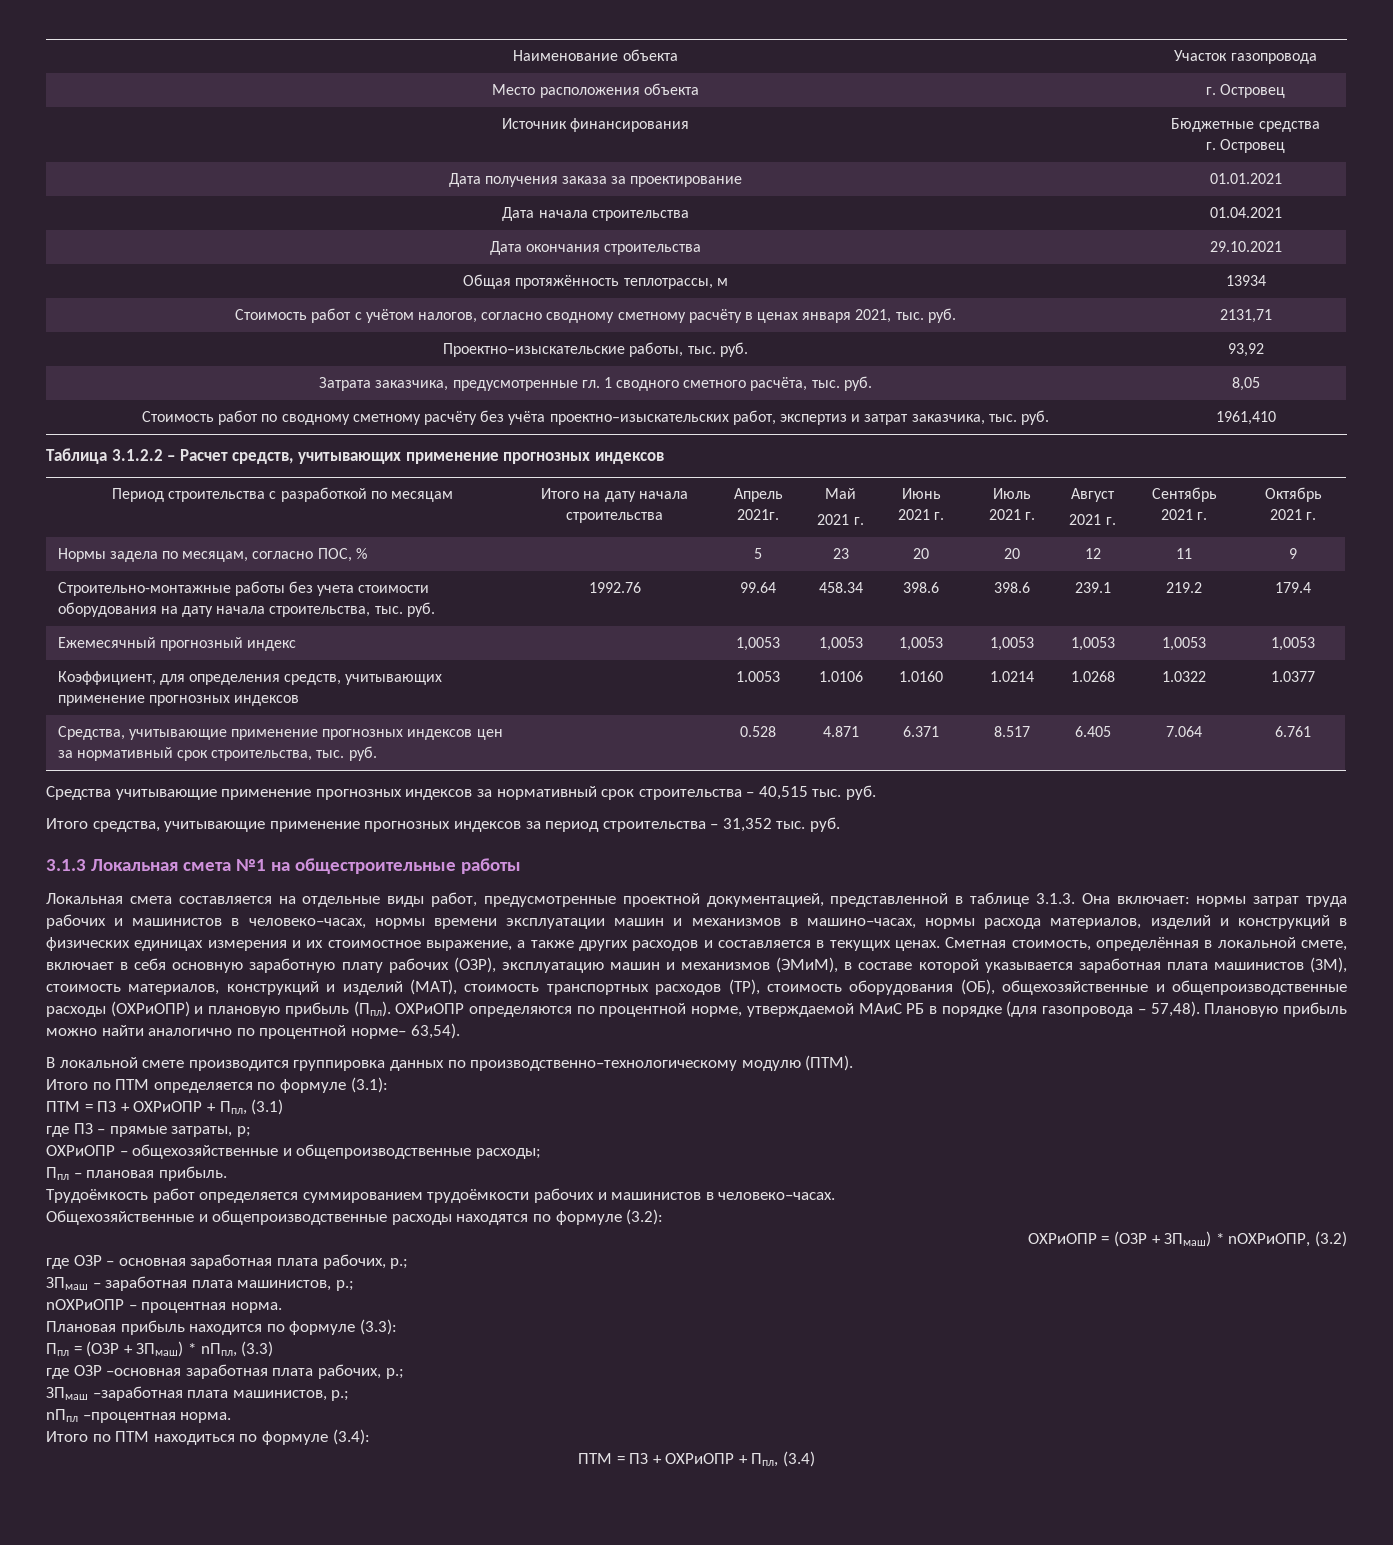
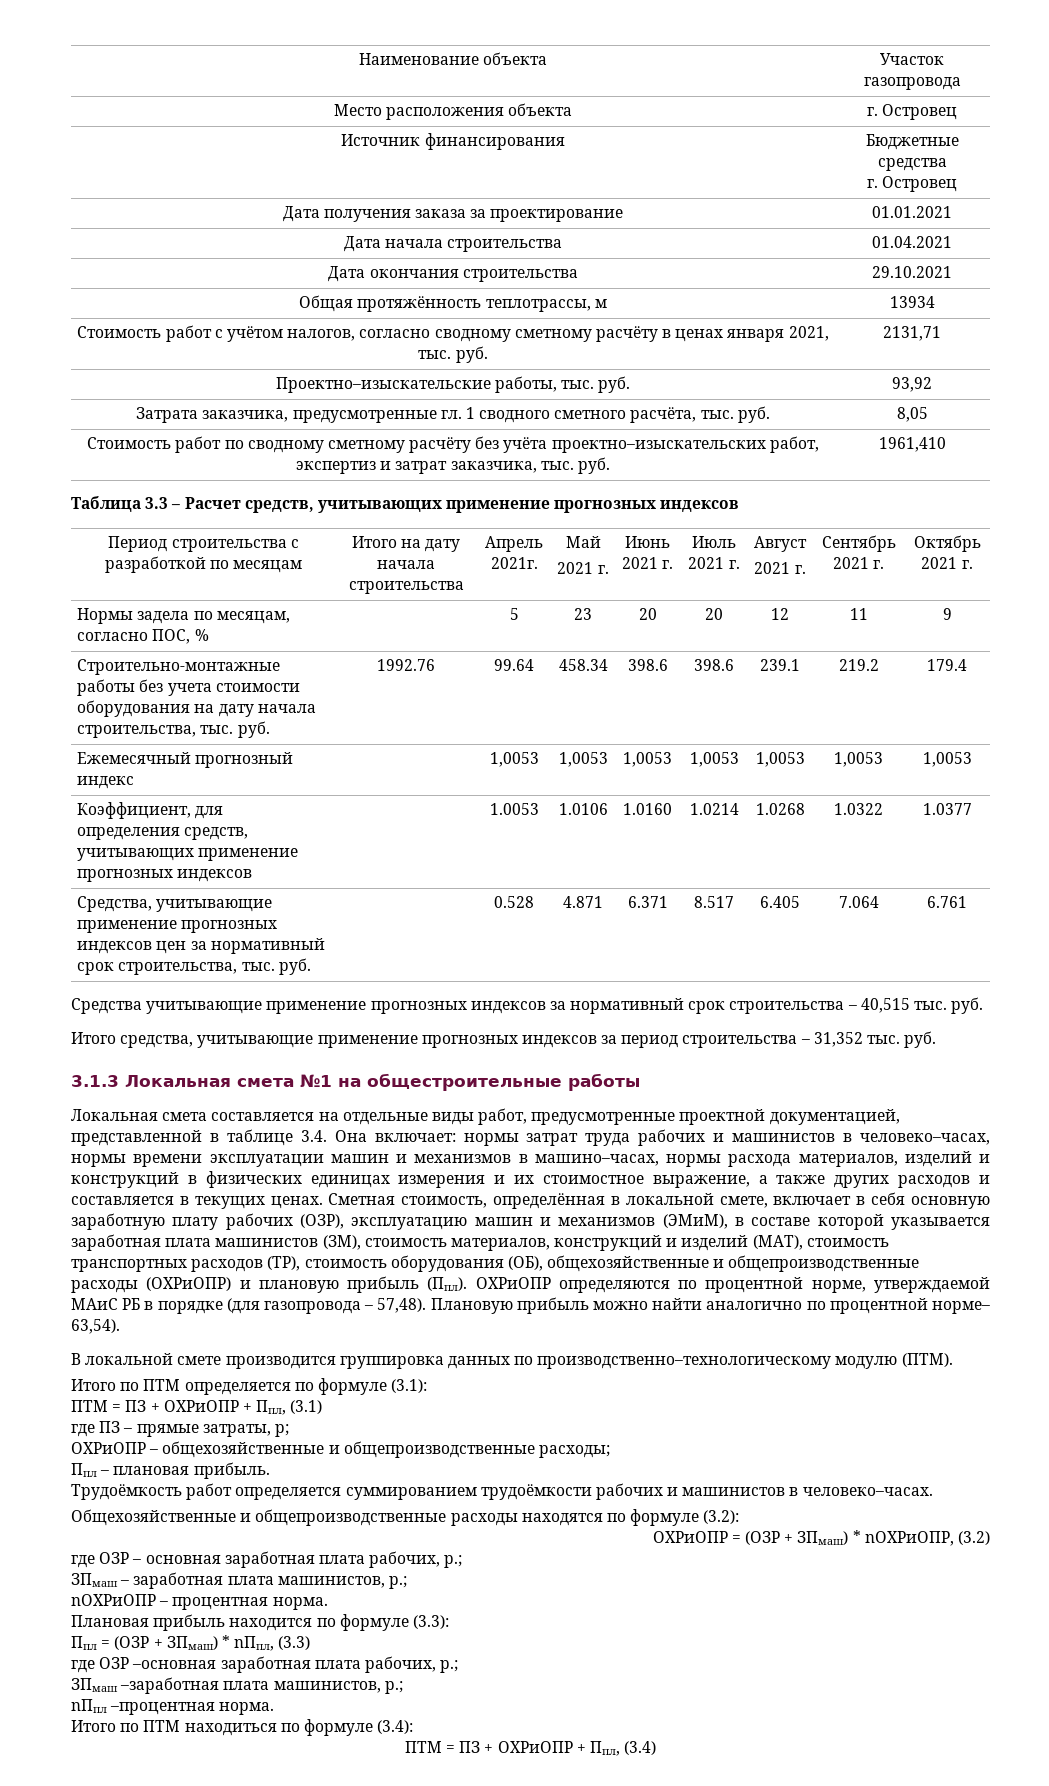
- Таблица 3.1.2.2 – Расчет средств, учитывающих применение прогнозных индексов
+ Таблица 3.3 – Расчет средств, учитывающих применение прогнозных индексов
- Локальная смета составляется на отдельные виды работ, предусмотренные проектной документацией, представленной в таблице 3.1.3. Она включает: нормы затрат труда рабочих и машинистов в человеко–часах, нормы времени эксплуатации машин и механизмов в машино–часах, нормы расхода материалов, изделий и конструкций в физических единицах измерения и их стоимостное выражение, а также других расходов и составляется в текущих ценах.
+ Локальная смета составляется на отдельные виды работ, предусмотренные проектной документацией, представленной в таблице 3.4. Она включает: нормы затрат труда рабочих и машинистов в человеко–часах, нормы времени эксплуатации машин и механизмов в машино–часах, нормы расхода материалов, изделий и конструкций в физических единицах измерения и их стоимостное выражение, а также других расходов и составляется в текущих ценах.

